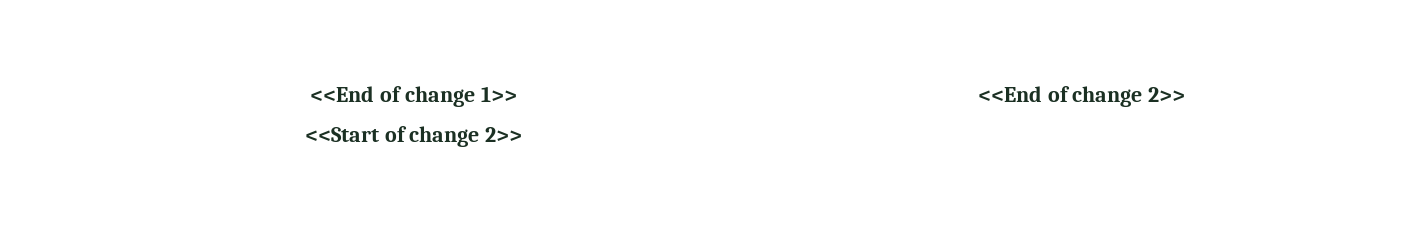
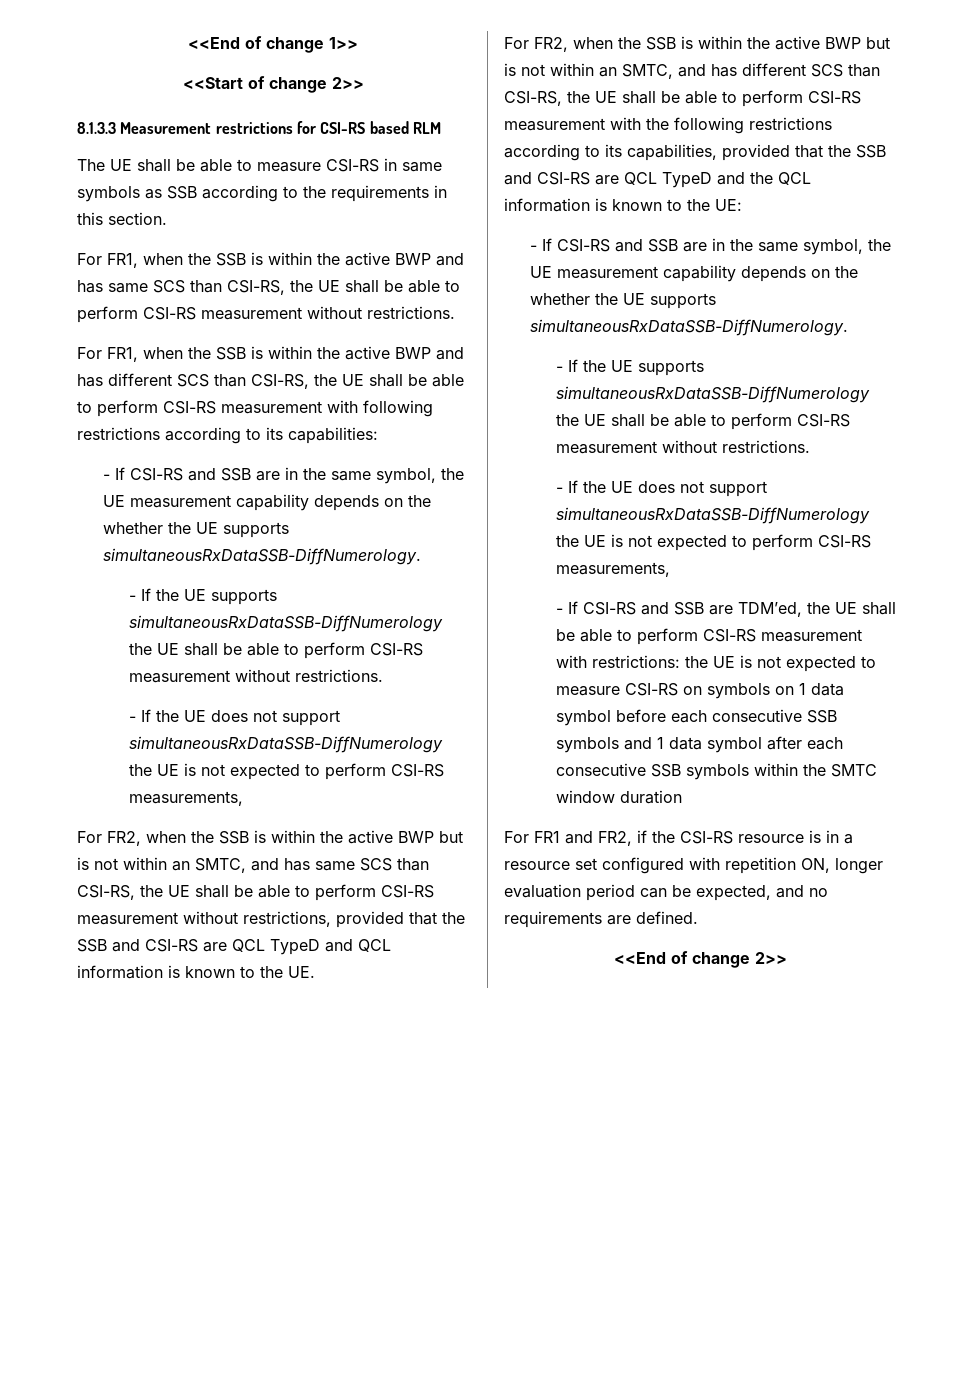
+ 8.1.3.3 Measurement restrictions for CSI-RS based RLM
+ The UE shall be able to measure CSI-RS in same symbols as SSB according to the requirements in this section.
+ For FR1, when the SSB is within the active BWP and has same SCS than CSI-RS, the UE shall be able to perform CSI-RS measurement without restrictions.
+ For FR1, when the SSB is within the active BWP and has different SCS than CSI-RS, the UE shall be able to perform CSI-RS measurement with following restrictions according to its capabilities:
+ - If CSI-RS and SSB are in the same symbol, the UE measurement capability depends on the whether the UE supports simultaneousRxDataSSB-DiffNumerology.
+ - If the UE supports simultaneousRxDataSSB-DiffNumerology the UE shall be able to perform CSI-RS measurement without restrictions.
+ - If the UE does not support simultaneousRxDataSSB-DiffNumerology the UE is not expected to perform CSI-RS measurements,
+ For FR2, when the SSB is within the active BWP but is not within an SMTC, and has same SCS than CSI-RS, the UE shall be able to perform CSI-RS measurement without restrictions, provided that the SSB and CSI-RS are QCL TypeD and QCL information is known to the UE.
+ For FR2, when the SSB is within the active BWP but is not within an SMTC, and has different SCS than CSI-RS, the UE shall be able to perform CSI-RS measurement with the following restrictions according to its capabilities, provided that the SSB and CSI-RS are QCL TypeD and the QCL information is known to the UE:
+ - If CSI-RS and SSB are in the same symbol, the UE measurement capability depends on the whether the UE supports simultaneousRxDataSSB-DiffNumerology.
+ - If the UE supports simultaneousRxDataSSB-DiffNumerology the UE shall be able to perform CSI-RS measurement without restrictions.
+ - If the UE does not support simultaneousRxDataSSB-DiffNumerology the UE is not expected to perform CSI-RS measurements,
+ - If CSI-RS and SSB are TDM’ed, the UE shall be able to perform CSI-RS measurement with restrictions: the UE is not expected to measure CSI-RS on symbols on 1 data symbol before each consecutive SSB symbols and 1 data symbol after each consecutive SSB symbols within the SMTC window duration
+ For FR1 and FR2, if the CSI-RS resource is in a resource set configured with repetition ON, longer evaluation period can be expected, and no requirements are defined.

